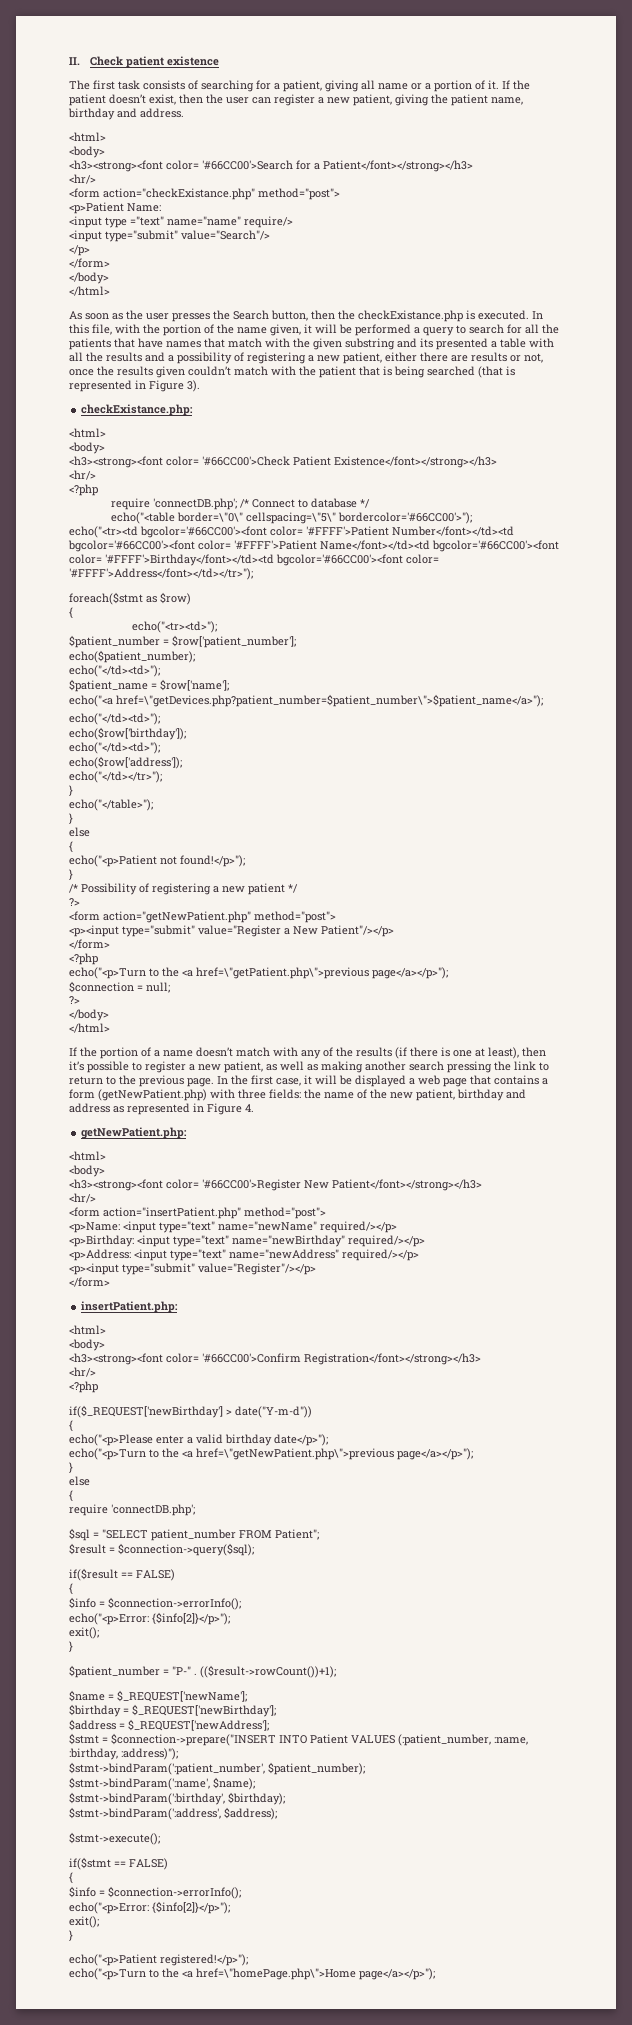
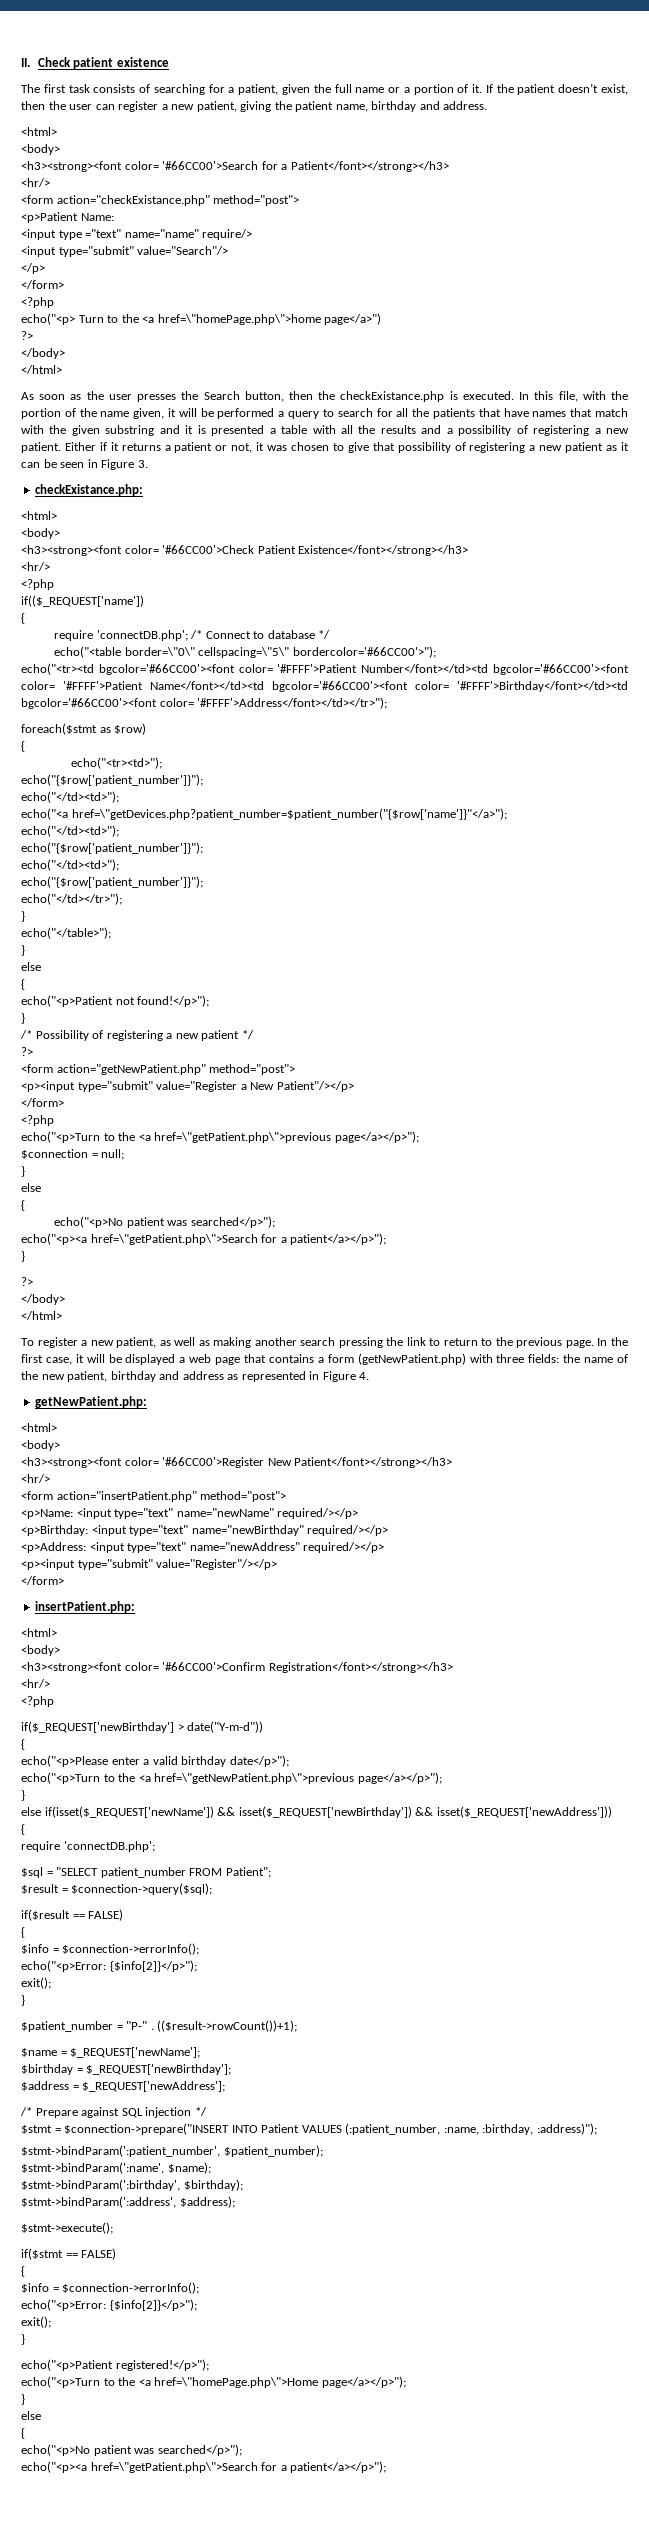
- The first task consists of searching for a patient, giving all name or a portion of it.
+ The first task consists of searching for a patient, given the full name or a portion of it.
  </p>
  </form>
+ <?php
+ echo("<p> Turn to the <a href=\"homePage.php\">home page</a>")
+ ?>
- In this file, with the portion of the name given, it will be performed a query to search for all the patients that have names that match with the given substring and its presented a table with all the results and a possibility of registering a new patient, either there are results or not, once the results given couldn’t match with the patient that is being searched (that is represented in Figure 3).
+ In this file, with the portion of the name given, it will be performed a query to search for all the patients that have names that match with the given substring and it is presented a table with all the results and a possibility of registering a new patient. Either if it returns a patient or not, it was chosen to give that possibility of registering a new patient as it can be seen in Figure 3.
+ if(($_REQUEST['name'])
+ {
  echo("<tr><td>");
- $patient_number = $row['patient_number'];
- echo($patient_number);
+ echo("{$row['patient_number']}");
  echo("</td><td>");
- $patient_name = $row['name'];
- echo("<a href=\"getDevices.php?patient_number=$patient_number\">$patient_name</a>");
+ echo("<a href=\"getDevices.php?patient_number=$patient_number("{$row['name']}"</a>");
  echo("</td><td>");
- echo($row['birthday']);
+ echo("{$row['patient_number']}");
  echo("</td><td>");
- echo($row['address']);
+ echo("{$row['patient_number']}");
  $connection = null;
+ }
+ else
+ {
+ echo("<p>No patient was searched</p>");
+ echo("<p><a href=\"getPatient.php\">Search for a patient</a></p>");
+ }
  ?>
  </body>
  </html>
- If the portion of a name doesn’t match with any of the results (if there is one at least), then it’s possible to register a new patient, as well as making another search pressing the link to return to the previous page.
+ To register a new patient, as well as making another search pressing the link to return to the previous page.
  echo("<p>Turn to the <a href=\"getNewPatient.php\">previous page</a></p>");
  }
- else
+ else if(isset($_REQUEST['newName']) && isset($_REQUEST['newBirthday']) && isset($_REQUEST['newAddress']))
+ /* Prepare against SQL injection */
  echo("<p>Turn to the <a href=\"homePage.php\">Home page</a></p>");
+ }
+ else
+ {
+ echo("<p>No patient was searched</p>");
+ echo("<p><a href=\"getPatient.php\">Search for a patient</a></p>");

